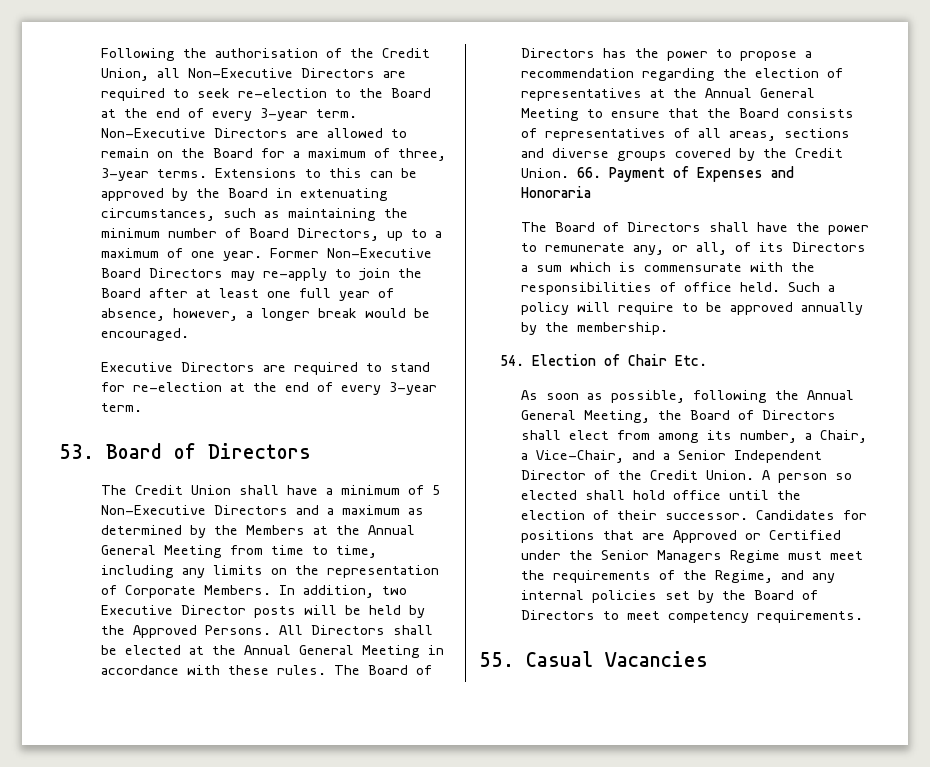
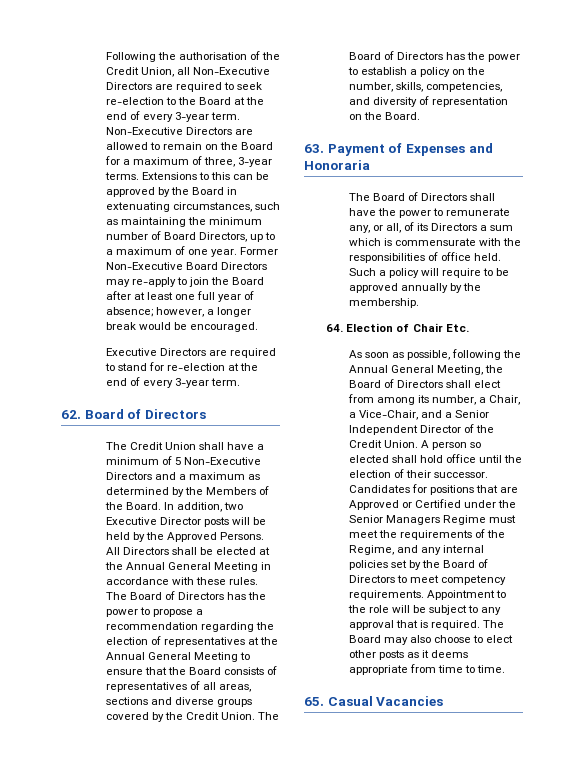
- Former Non-Executive Board Directors may re-apply to join the Board after at least one full year of absence, however, a longer break would be encouraged.
+ Former Non-Executive Board Directors may re-apply to join the Board after at least one full year of absence; however, a longer break would be encouraged.
- 53. Board of Directors
+ 62. Board of Directors
- The Credit Union shall have a minimum of 5 Non-Executive Directors and a maximum as determined by the Members at the Annual General Meeting from time to time, including any limits on the representation of Corporate Members.
+ The Credit Union shall have a minimum of 5 Non-Executive Directors and a maximum as determined by the Members of the Board.
- 66. Payment of Expenses and Honoraria
+ The Board of Directors has the power to establish a policy on the number, skills, competencies, and diversity of representation on the Board.
+ 63. Payment of Expenses and Honoraria
- 54. Election of Chair Etc.
+ 64. Election of Chair Etc.
- Candidates for positions that are Approved or Certified under the Senior Managers Regime must meet the requirements of the Regime, and any internal policies set by the Board of Directors to meet competency requirements.
- 55. Casual Vacancies
+ Candidates for positions that are Approved or Certified under the Senior Managers Regime must meet the requirements of the Regime, and any internal policies set by the Board of Directors to meet competency requirements. Appointment to the role will be subject to any approval that is required. The Board may also choose to elect other posts as it deems appropriate from time to time.
+ 65. Casual Vacancies

